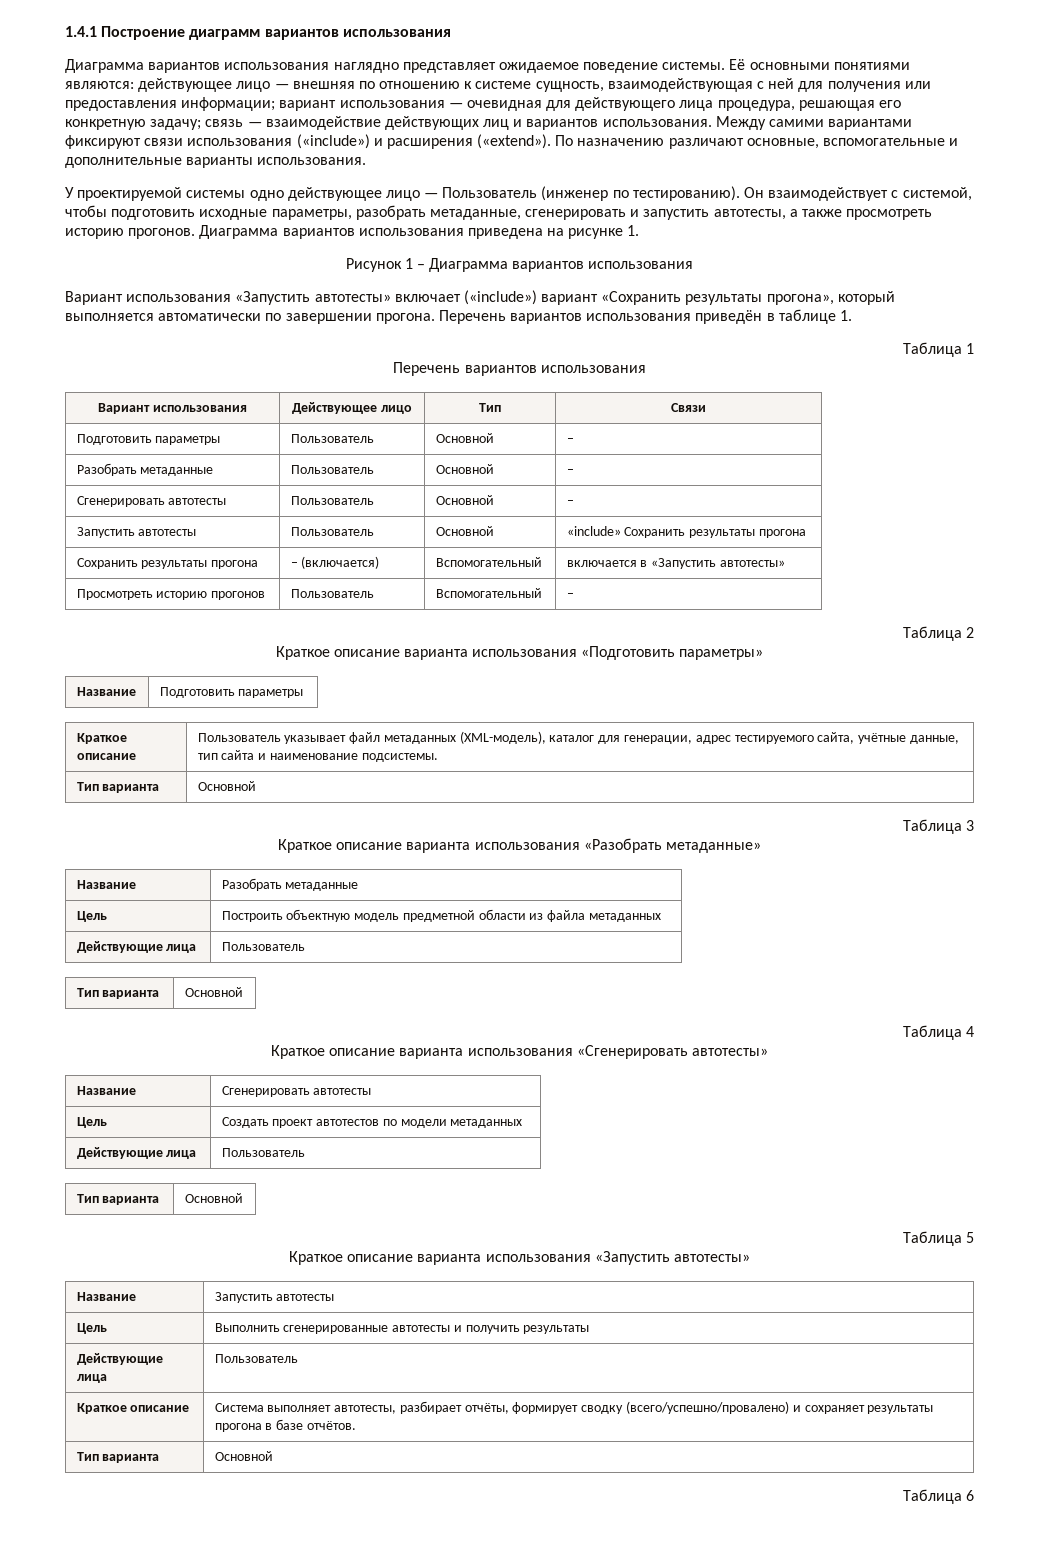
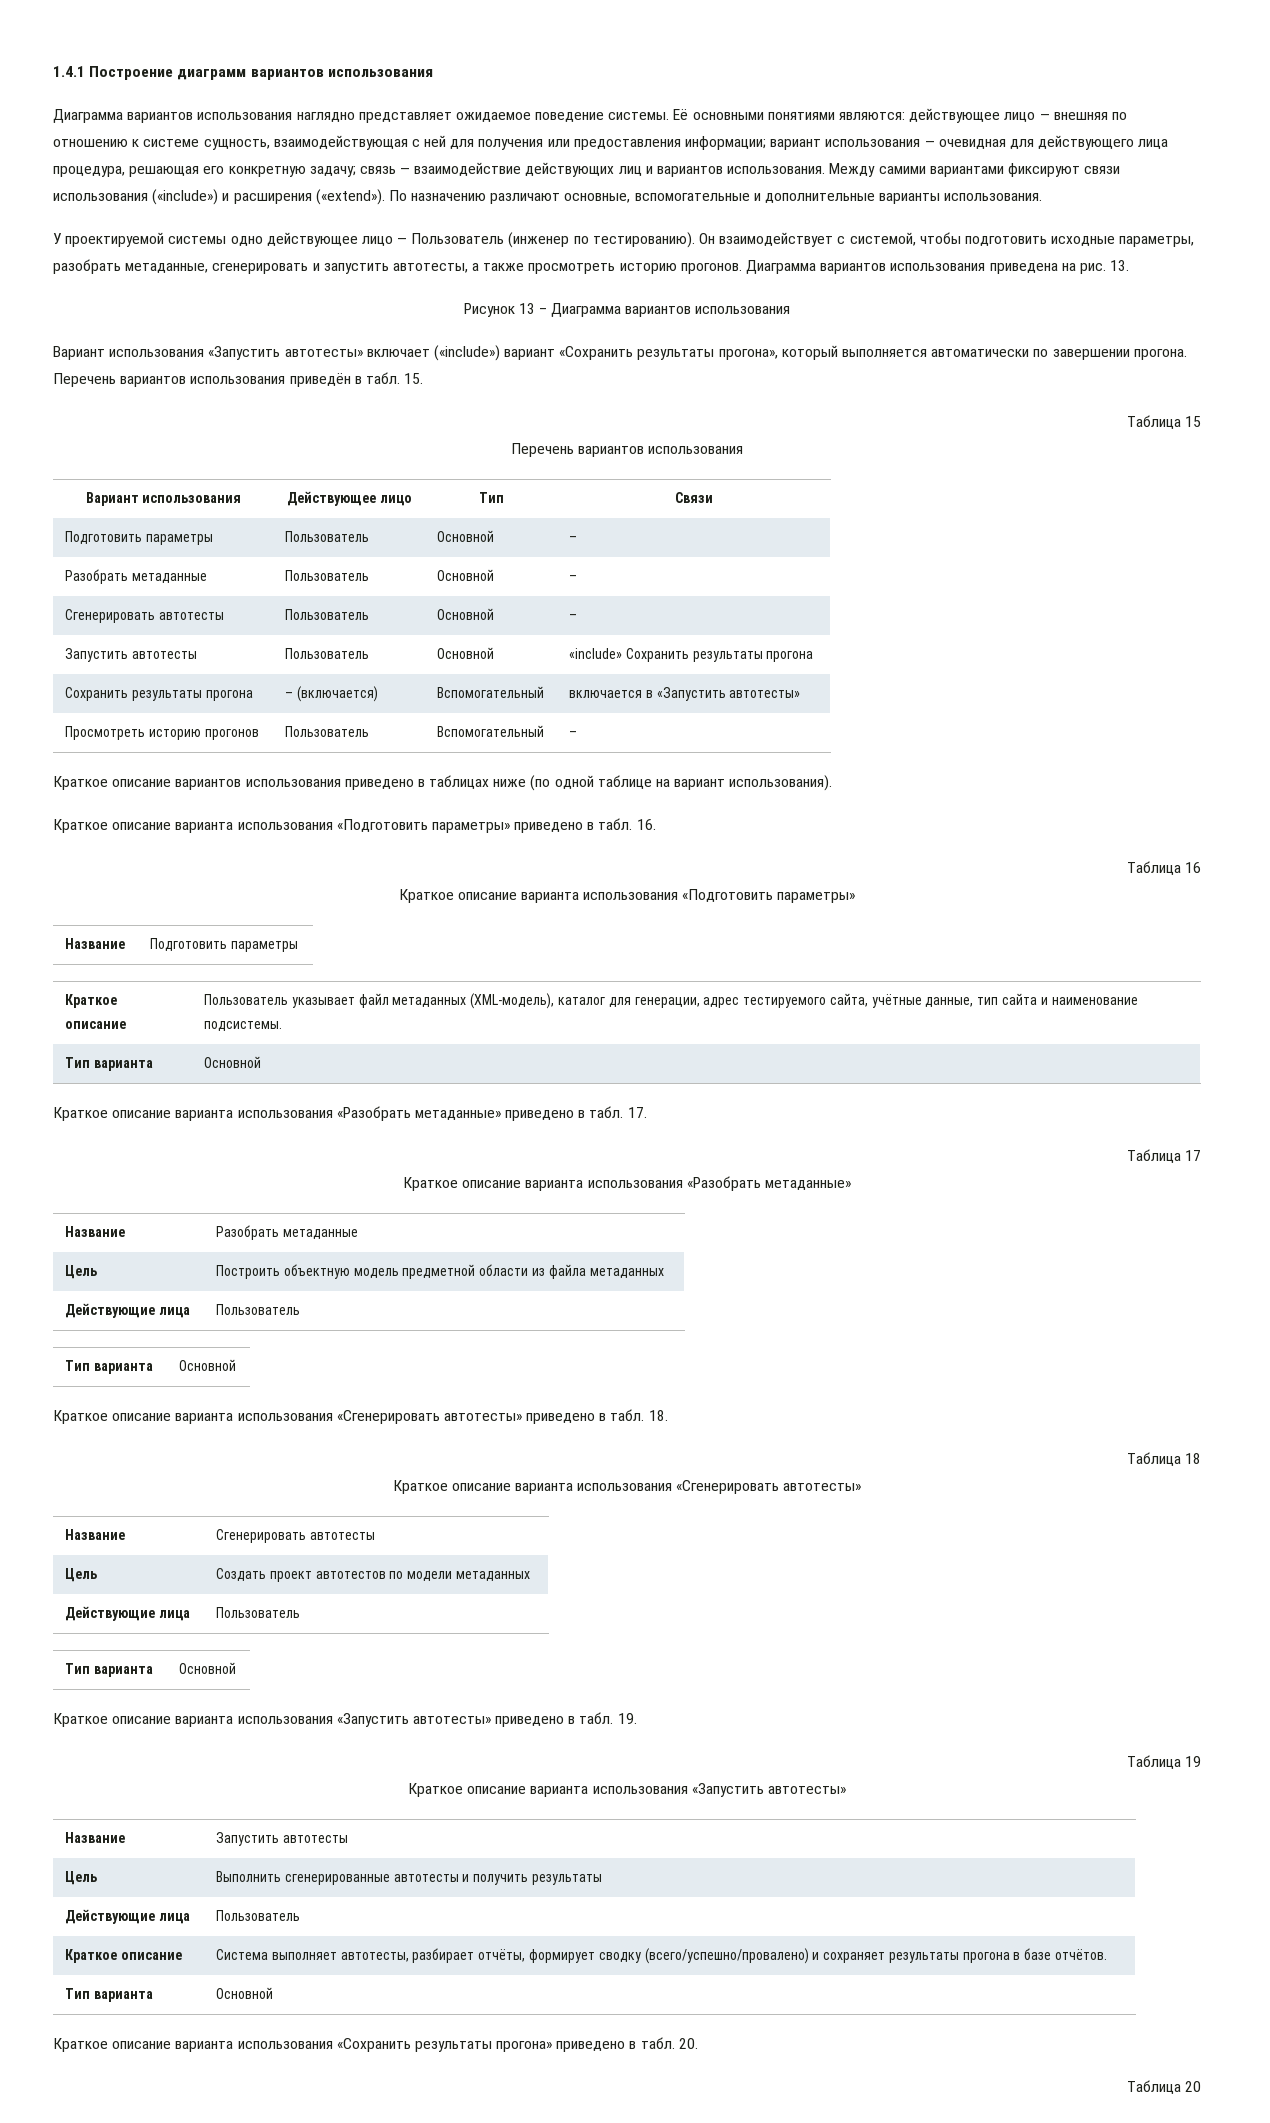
- Диаграмма вариантов использования приведена на рисунке 1.
+ Диаграмма вариантов использования приведена на рис. 13.
- Рисунок 1 – Диаграмма вариантов использования
+ Рисунок 13 – Диаграмма вариантов использования
- Перечень вариантов использования приведён в таблице 1.
- Таблица 1
+ Перечень вариантов использования приведён в табл. 15.
+ Таблица 15
- Таблица 2
+ Краткое описание вариантов использования приведено в таблицах ниже (по одной таблице на вариант использования).
+ Краткое описание варианта использования «Подготовить параметры» приведено в табл. 16.
+ Таблица 16
- Таблица 3
+ Краткое описание варианта использования «Разобрать метаданные» приведено в табл. 17.
+ Таблица 17
- Таблица 4
+ Краткое описание варианта использования «Сгенерировать автотесты» приведено в табл. 18.
+ Таблица 18
- Таблица 5
+ Краткое описание варианта использования «Запустить автотесты» приведено в табл. 19.
+ Таблица 19
- Таблица 6
+ Краткое описание варианта использования «Сохранить результаты прогона» приведено в табл. 20.
+ Таблица 20

